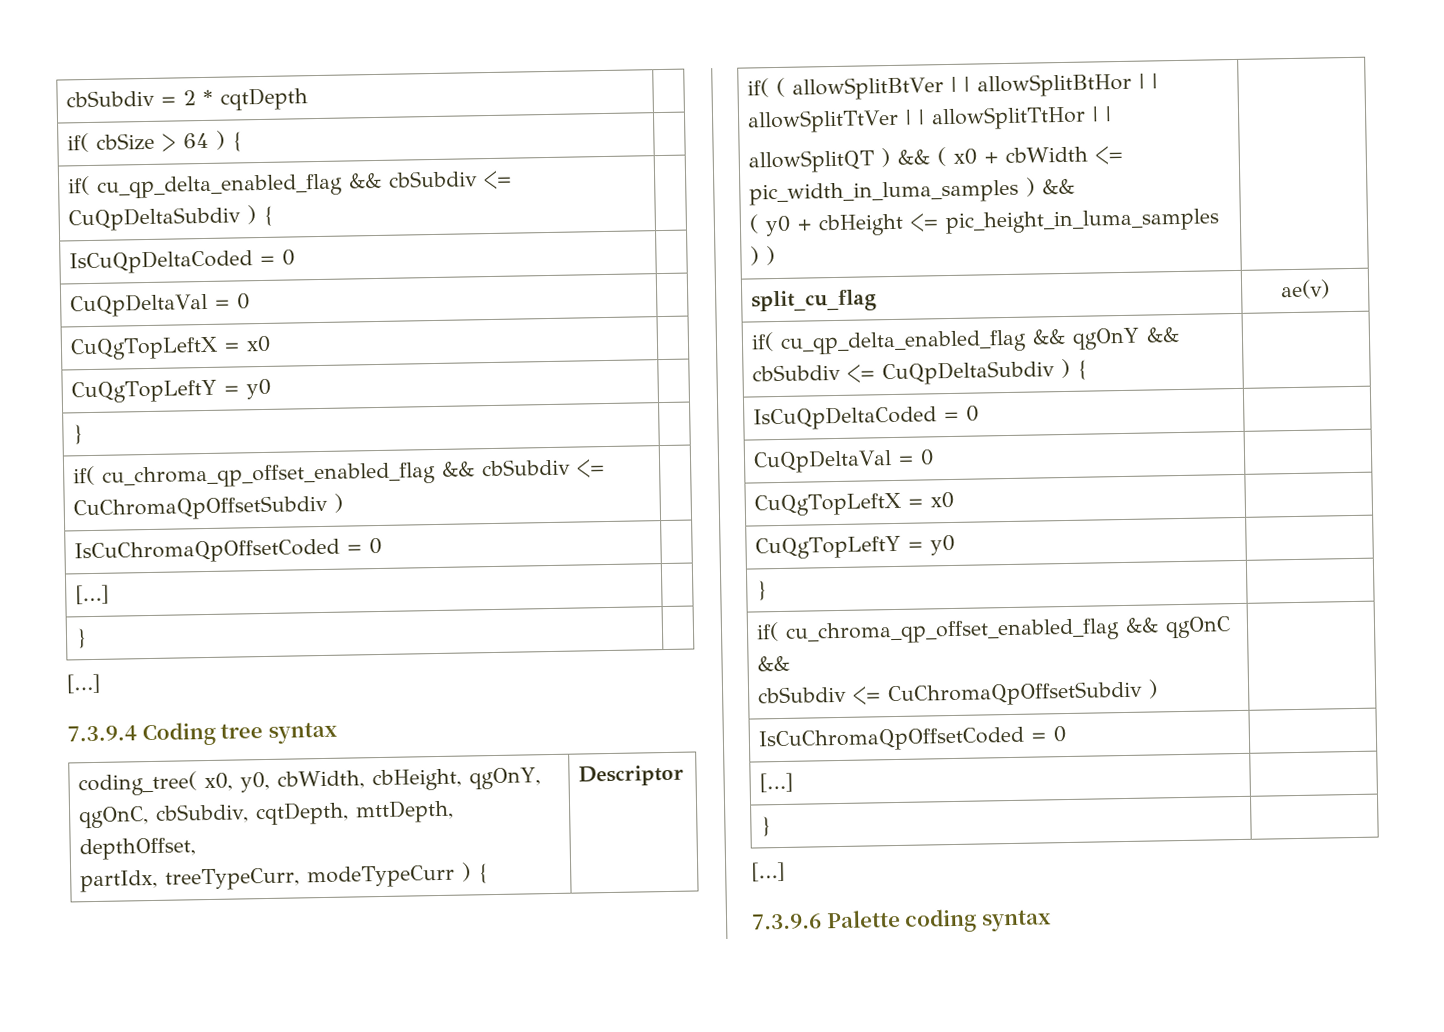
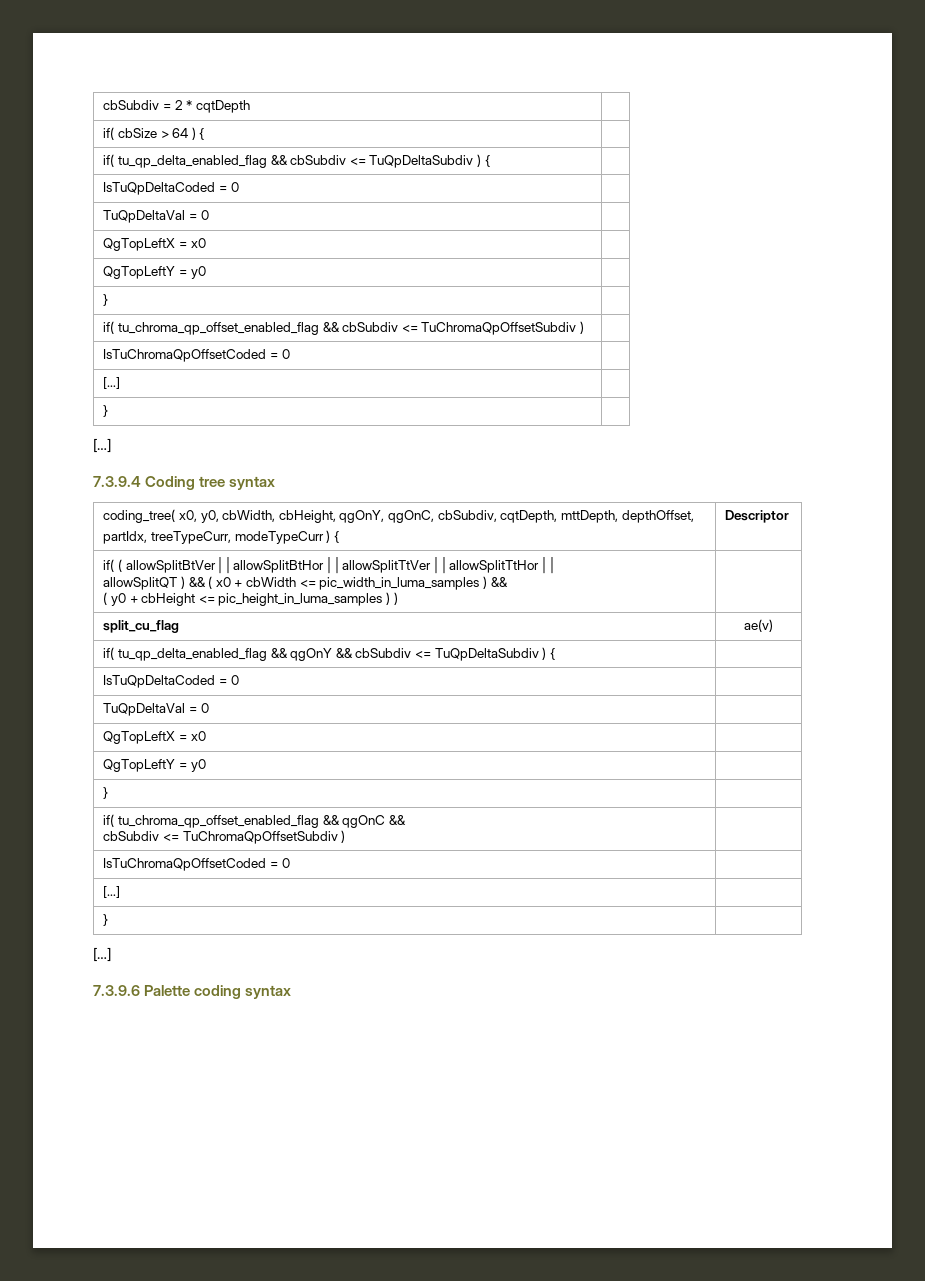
- if( cu_qp_delta_enabled_flag && cbSubdiv <= CuQpDeltaSubdiv ) { |
- IsCuQpDeltaCoded = 0 |
- CuQpDeltaVal = 0 |
- CuQgTopLeftX = x0 |
- CuQgTopLeftY = y0 |
+ if( tu_qp_delta_enabled_flag && cbSubdiv <= TuQpDeltaSubdiv ) { |
+ IsTuQpDeltaCoded = 0 |
+ TuQpDeltaVal = 0 |
+ QgTopLeftX = x0 |
+ QgTopLeftY = y0 |
  } |
- if( cu_chroma_qp_offset_enabled_flag && cbSubdiv <= CuChromaQpOffsetSubdiv ) |
- IsCuChromaQpOffsetCoded = 0 |
+ if( tu_chroma_qp_offset_enabled_flag && cbSubdiv <= TuChromaQpOffsetSubdiv ) |
+ IsTuChromaQpOffsetCoded = 0 |
- if( cu_qp_delta_enabled_flag && qgOnY && cbSubdiv <= CuQpDeltaSubdiv ) { |
- IsCuQpDeltaCoded = 0 |
- CuQpDeltaVal = 0 |
- CuQgTopLeftX = x0 |
- CuQgTopLeftY = y0 |
+ if( tu_qp_delta_enabled_flag && qgOnY && cbSubdiv <= TuQpDeltaSubdiv ) { |
+ IsTuQpDeltaCoded = 0 |
+ TuQpDeltaVal = 0 |
+ QgTopLeftX = x0 |
+ QgTopLeftY = y0 |
  } |
- if( cu_chroma_qp_offset_enabled_flag && qgOnC &&
- cbSubdiv <= CuChromaQpOffsetSubdiv ) |
- IsCuChromaQpOffsetCoded = 0 |
+ if( tu_chroma_qp_offset_enabled_flag && qgOnC &&
+ cbSubdiv <= TuChromaQpOffsetSubdiv ) |
+ IsTuChromaQpOffsetCoded = 0 |

